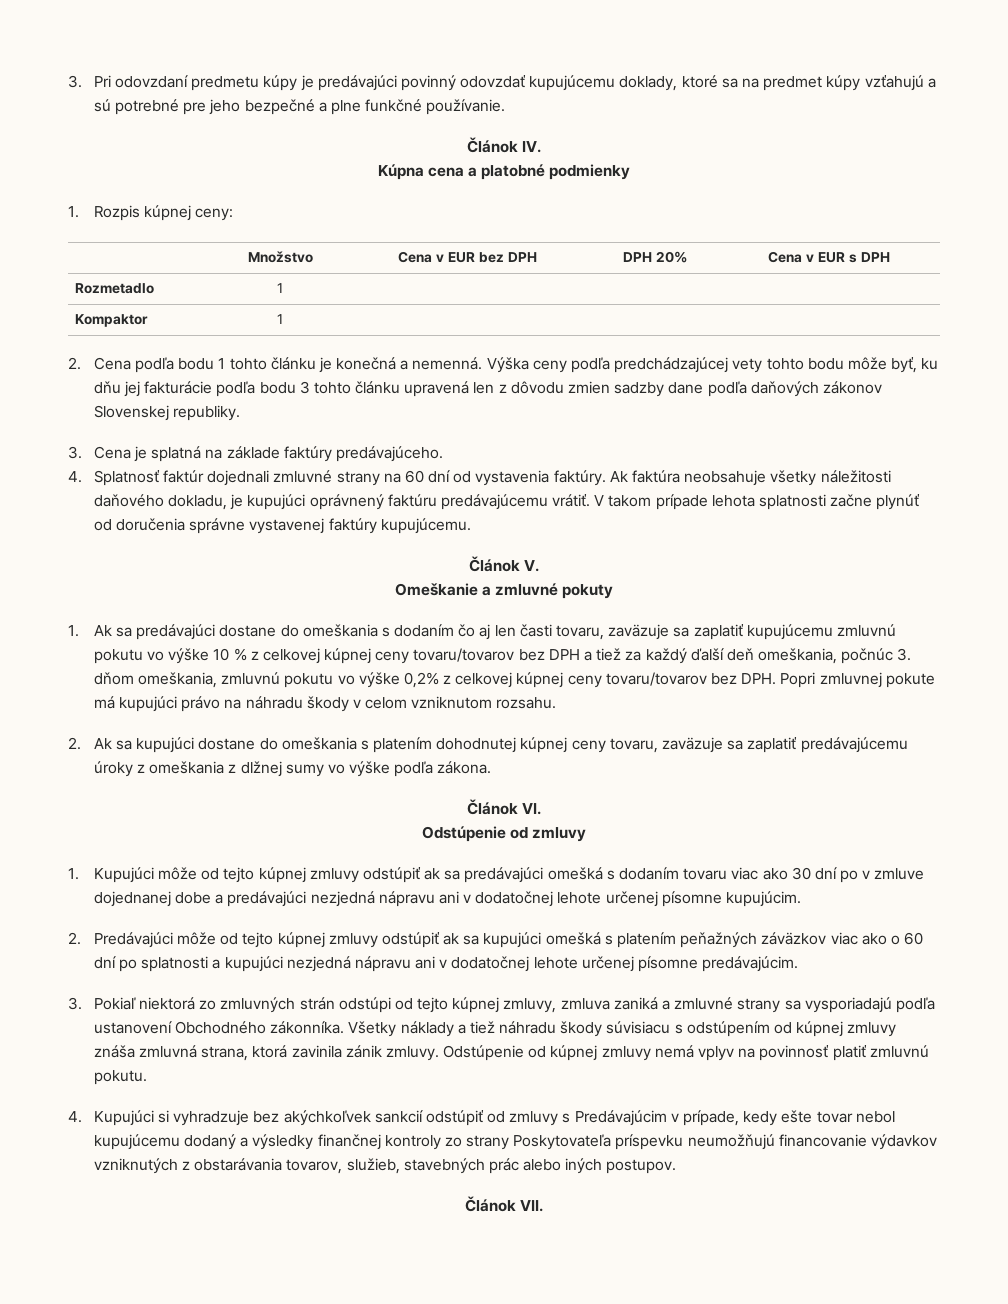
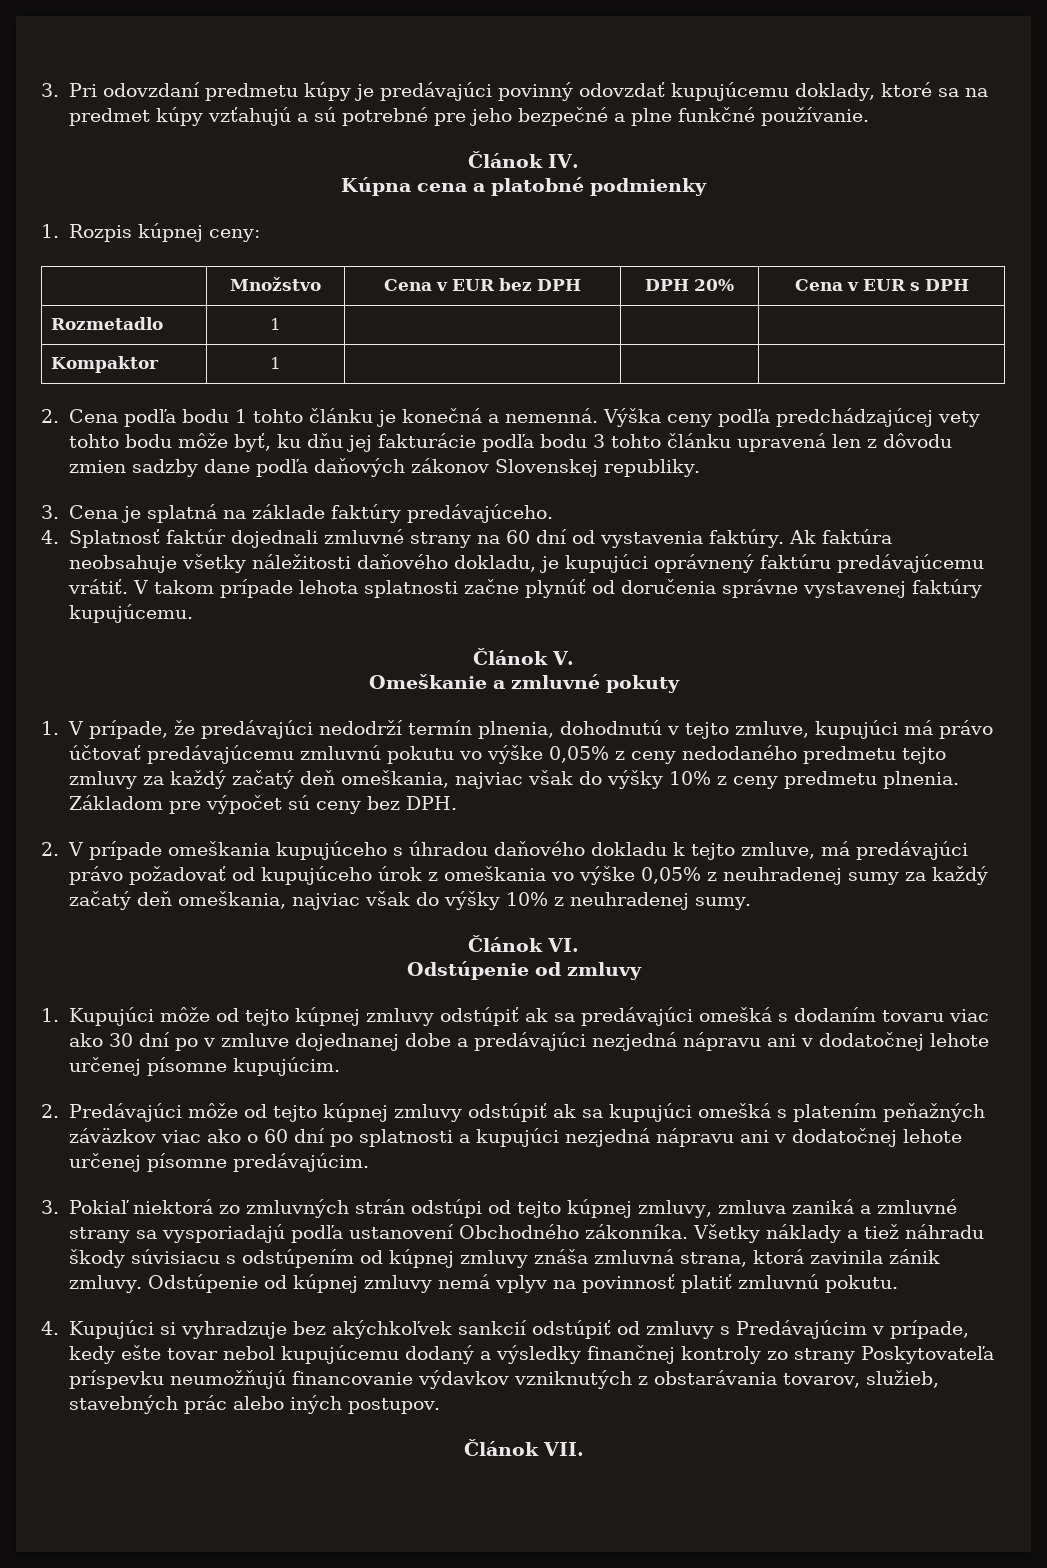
- 1. Ak sa predávajúci dostane do omeškania s dodaním čo aj len časti tovaru, zaväzuje sa zaplatiť kupujúcemu zmluvnú pokutu vo výške 10 % z celkovej kúpnej ceny tovaru/tovarov bez DPH a tiež za každý ďalší deň omeškania, počnúc 3. dňom omeškania, zmluvnú pokutu vo výške 0,2% z celkovej kúpnej ceny tovaru/tovarov bez DPH. Popri zmluvnej pokute má kupujúci právo na náhradu škody v celom vzniknutom rozsahu.
- 2. Ak sa kupujúci dostane do omeškania s platením dohodnutej kúpnej ceny tovaru, zaväzuje sa zaplatiť predávajúcemu úroky z omeškania z dlžnej sumy vo výške podľa zákona.
+ 1. V prípade, že predávajúci nedodrží termín plnenia, dohodnutú v tejto zmluve, kupujúci má právo účtovať predávajúcemu zmluvnú pokutu vo výške 0,05% z ceny nedodaného predmetu tejto zmluvy za každý začatý deň omeškania, najviac však do výšky 10% z ceny predmetu plnenia. Základom pre výpočet sú ceny bez DPH.
+ 2. V prípade omeškania kupujúceho s úhradou daňového dokladu k tejto zmluve, má predávajúci právo požadovať od kupujúceho úrok z omeškania vo výške 0,05% z neuhradenej sumy za každý začatý deň omeškania, najviac však do výšky 10% z neuhradenej sumy.

